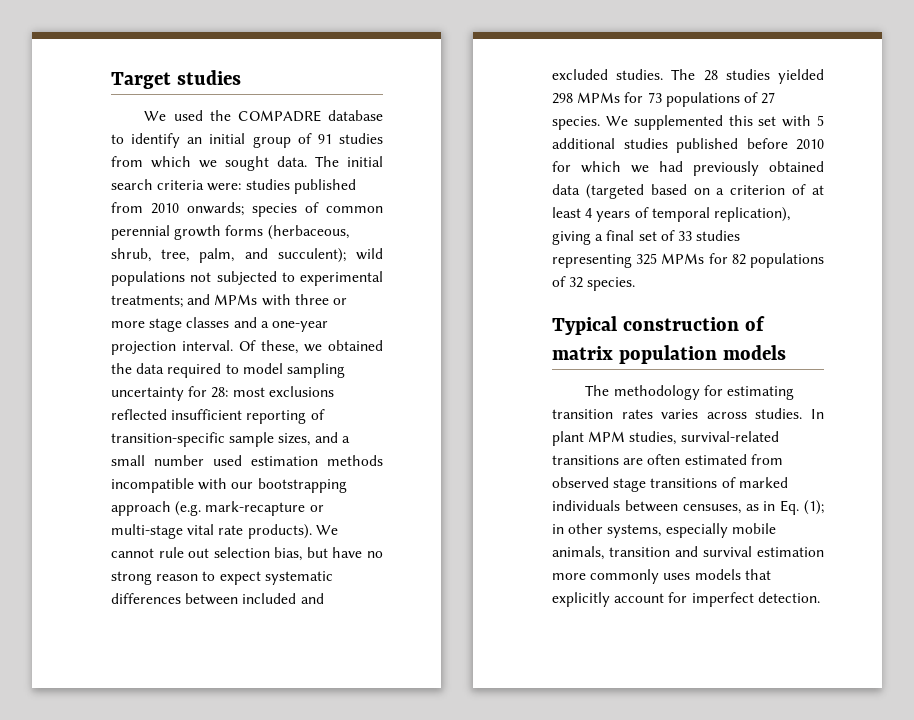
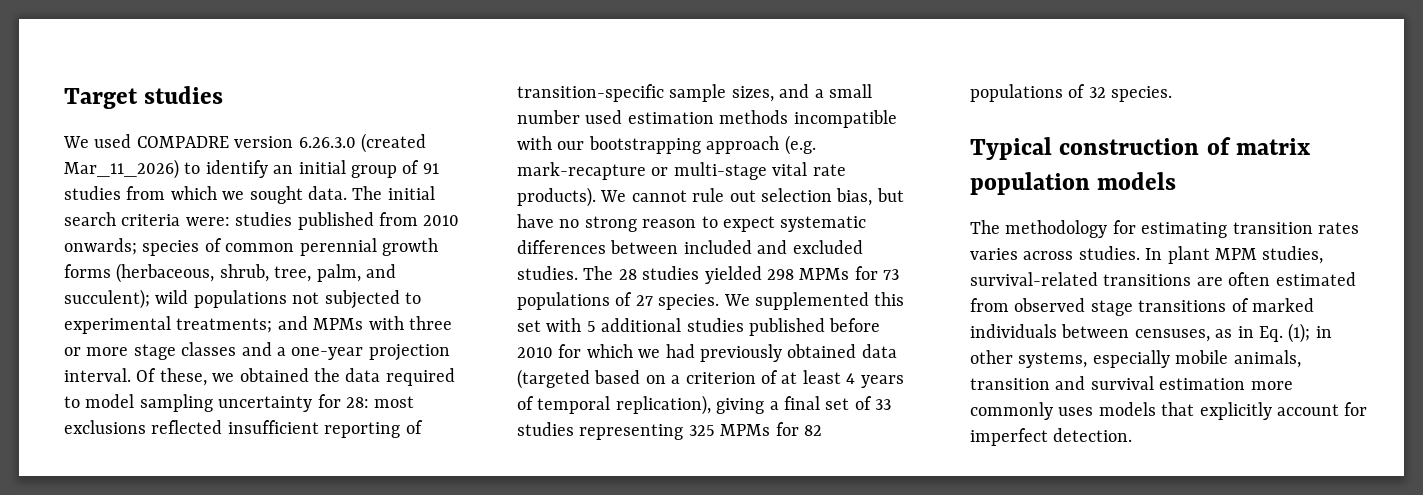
- We used the COMPADRE database to identify an initial group of 91 studies from which we sought data.
+ We used COMPADRE version 6.26.3.0 (created Mar_11_2026) to identify an initial group of 91 studies from which we sought data.

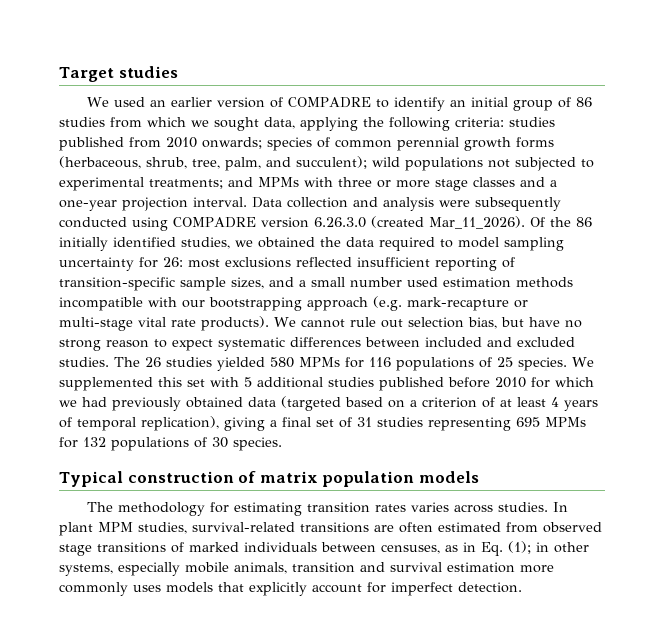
- We used COMPADRE version 6.26.3.0 (created Mar_11_2026) to identify an initial group of 91 studies from which we sought data. The initial search criteria were: studies published from 2010 onwards; species of common perennial growth forms (herbaceous, shrub, tree, palm, and succulent); wild populations not subjected to experimental treatments; and MPMs with three or more stage classes and a one-year projection interval.
+ We used an earlier version of COMPADRE to identify an initial group of 86 studies from which we sought data, applying the following criteria: studies published from 2010 onwards; species of common perennial growth forms (herbaceous, shrub, tree, palm, and succulent); wild populations not subjected to experimental treatments; and MPMs with three or more stage classes and a one-year projection interval.
- Of these, we obtained the data required to model sampling uncertainty for 28: most exclusions reflected insufficient reporting of transition-specific sample sizes, and a small number used estimation methods incompatible with our bootstrapping approach (e.g. mark-recapture or multi-stage vital rate products).
+ Data collection and analysis were subsequently conducted using COMPADRE version 6.26.3.0 (created Mar_11_2026). Of the 86 initially identified studies, we obtained the data required to model sampling uncertainty for 26: most exclusions reflected insufficient reporting of transition-specific sample sizes, and a small number used estimation methods incompatible with our bootstrapping approach (e.g. mark-recapture or multi-stage vital rate products).
- The 28 studies yielded 298 MPMs for 73 populations of 27 species.
+ The 26 studies yielded 580 MPMs for 116 populations of 25 species.
- We supplemented this set with 5 additional studies published before 2010 for which we had previously obtained data (targeted based on a criterion of at least 4 years of temporal replication), giving a final set of 33 studies representing 325 MPMs for 82 populations of 32 species.
+ We supplemented this set with 5 additional studies published before 2010 for which we had previously obtained data (targeted based on a criterion of at least 4 years of temporal replication), giving a final set of 31 studies representing 695 MPMs for 132 populations of 30 species.

